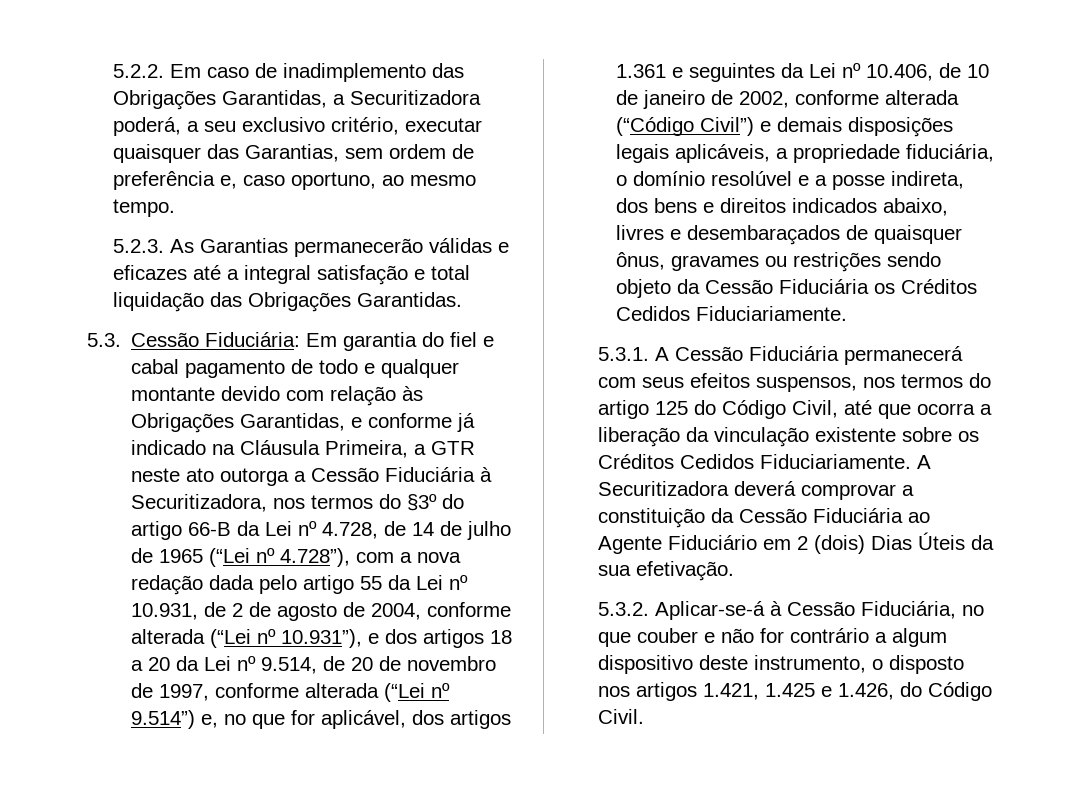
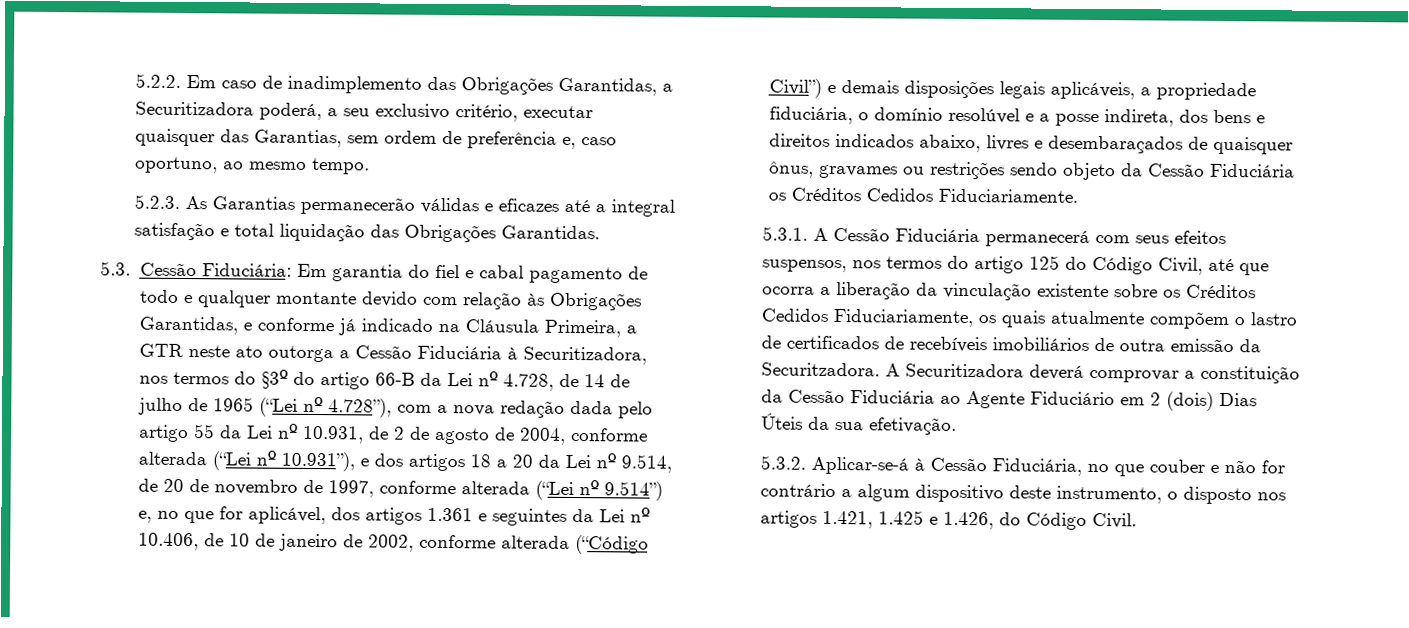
- 5.3.1. A Cessão Fiduciária permanecerá com seus efeitos suspensos, nos termos do artigo 125 do Código Civil, até que ocorra a liberação da vinculação existente sobre os Créditos Cedidos Fiduciariamente.
+ 5.3.1. A Cessão Fiduciária permanecerá com seus efeitos suspensos, nos termos do artigo 125 do Código Civil, até que ocorra a liberação da vinculação existente sobre os Créditos Cedidos Fiduciariamente, os quais atualmente compõem o lastro de certificados de recebíveis imobiliários de outra emissão da Securitzadora.

